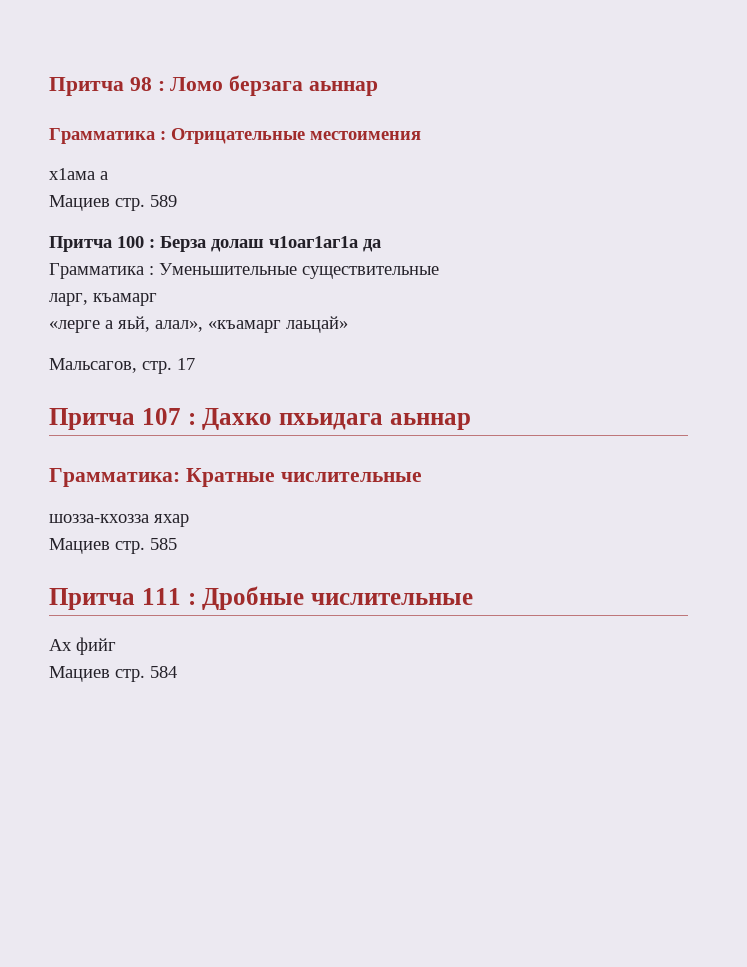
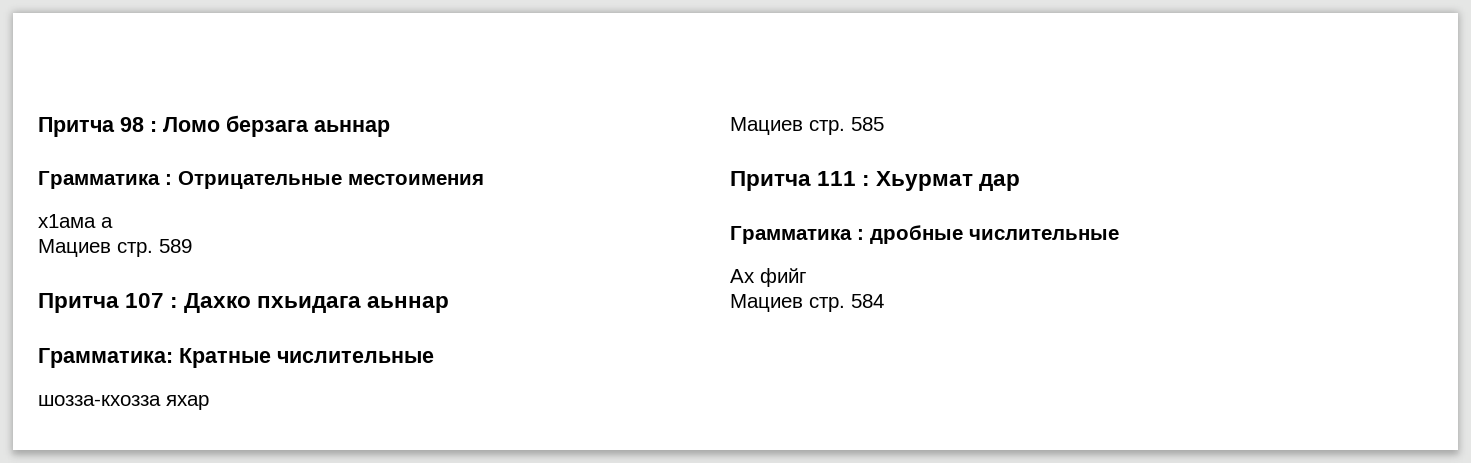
- Притча 100 : Берза долаш ч1оаг1аг1а да
- Грамматика : Уменьшительные существительные
- ларг, къамарг
- «лерге а яьй, алал», «къамарг лаьцай»
- Мальсагов, стр. 17
- Притча 111 : Дробные числительные
+ Притча 111 : Хьурмат дар
+ Грамматика : дробные числительные

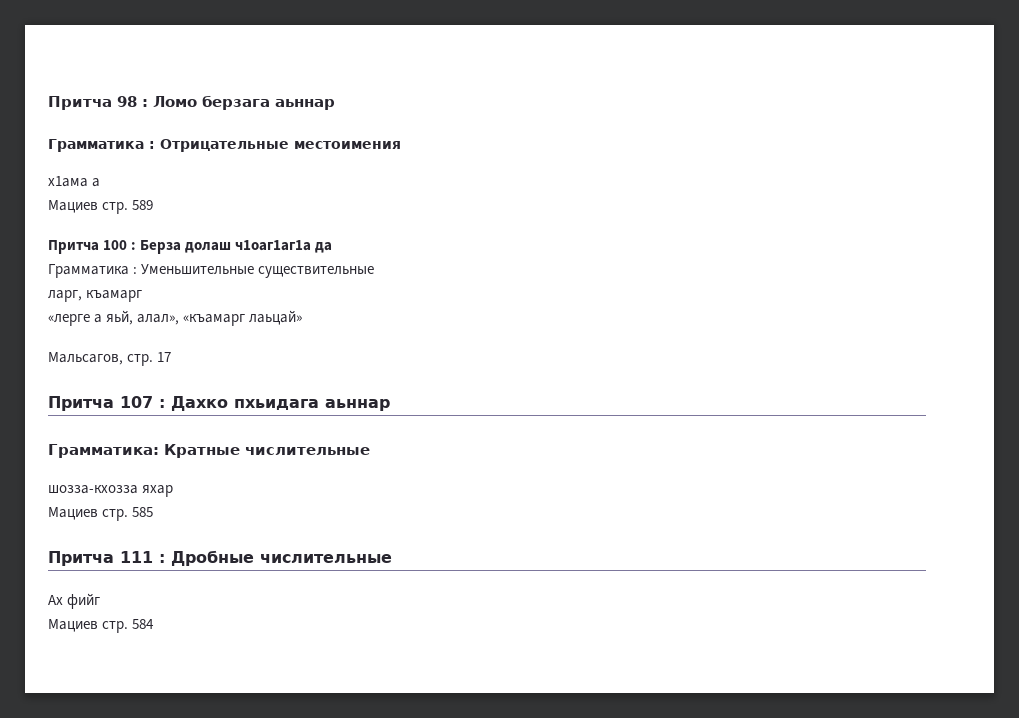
+ Притча 100 : Берза долаш ч1оаг1аг1а да
+ Грамматика : Уменьшительные существительные
+ ларг, къамарг
+ «лерге а яьй, алал», «къамарг лаьцай»
+ Мальсагов, стр. 17
- Притча 111 : Хьурмат дар
- Грамматика : дробные числительные
+ Притча 111 : Дробные числительные

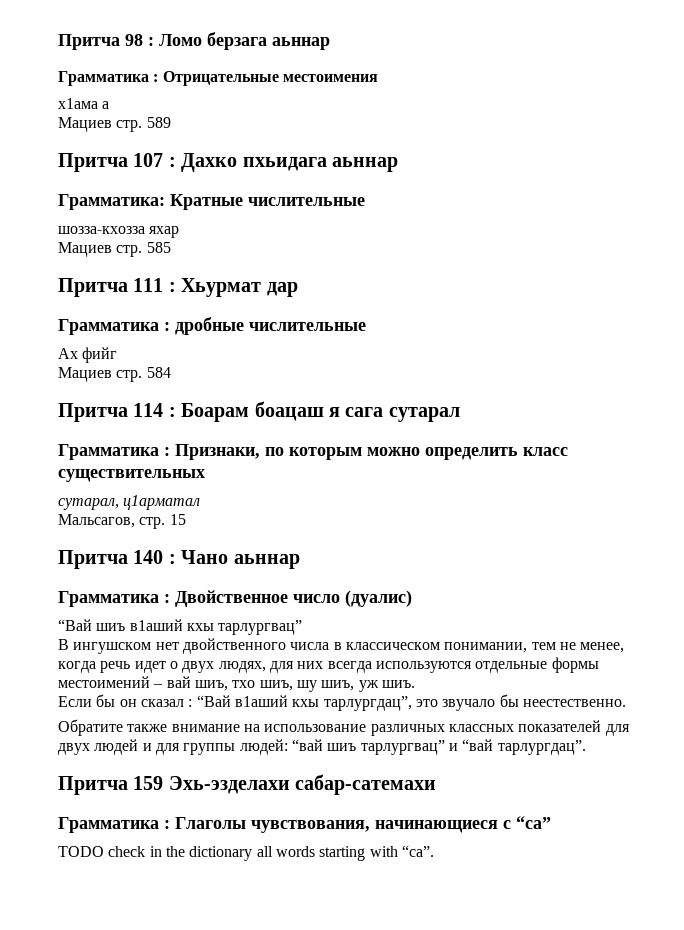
- Притча 100 : Берза долаш ч1оаг1аг1а да
- Грамматика : Уменьшительные существительные
- ларг, къамарг
- «лерге а яьй, алал», «къамарг лаьцай»
- Мальсагов, стр. 17
- Притча 111 : Дробные числительные
+ Притча 111 : Хьурмат дар
+ Грамматика : дробные числительные
+ Притча 114 : Боарам боацаш я сага сутарал
+ Грамматика : Признаки, по которым можно определить класс существительных
+ сутарал, ц1арматал
+ Мальсагов, стр. 15
+ Притча 140 : Чано аьннар
+ Грамматика : Двойственное число (дуалис)
+ “Вай шиъ в1аший кхы тарлургвац”
+ В ингушском нет двойственного числа в классическом понимании, тем не менее, когда речь идет о двух людях, для них всегда используются отдельные формы местоимений – вай шиъ, тхо шиъ, шу шиъ, уж шиъ.
+ Если бы он сказал : “Вай в1аший кхы тарлургдац”, это звучало бы неестественно.
+ Обратите также внимание на использование различных классных показателей для двух людей и для группы людей: “вай шиъ тарлургвац” и “вай тарлургдац”.
+ Притча 159 Эхь-эзделахи сабар-сатемахи
+ Грамматика : Глаголы чувствования, начинающиеся с “са”
+ TODO check in the dictionary all words starting with “са”.

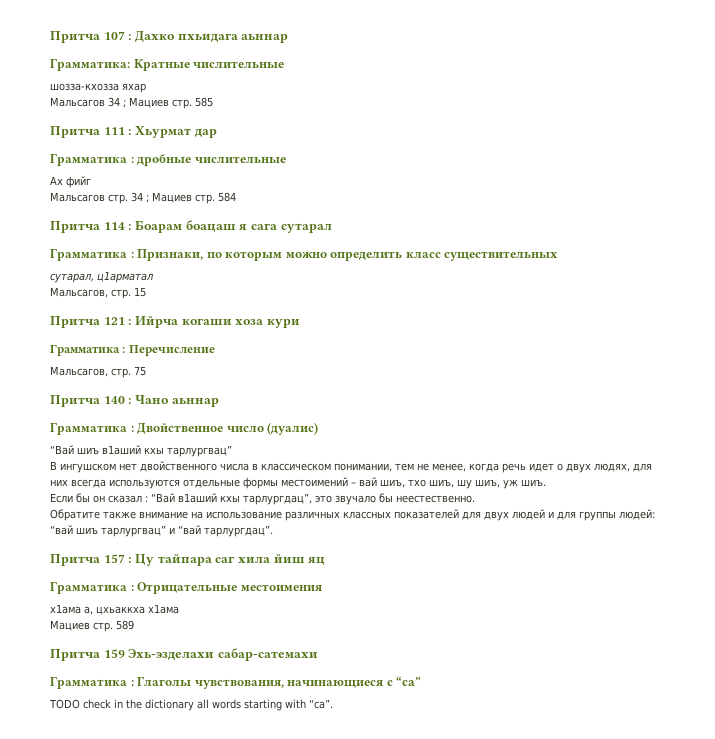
- Притча 98 : Ломо берзага аьннар
- Грамматика : Отрицательные местоимения
- х1ама а
- Мациев стр. 589
- Мациев стр. 585
+ Мальсагов 34 ; Мациев стр. 585
- Мациев стр. 584
+ Мальсагов стр. 34 ; Мациев стр. 584
+ Притча 121 : Ийрча когаши хоза кури
+ Грамматика : Перечисление
+ Мальсагов, стр. 75
+ Притча 157 : Цу тайпара саг хила йиш яц
+ Грамматика : Отрицательные местоимения
+ х1ама а, цхьаккха х1ама
+ Мациев стр. 589

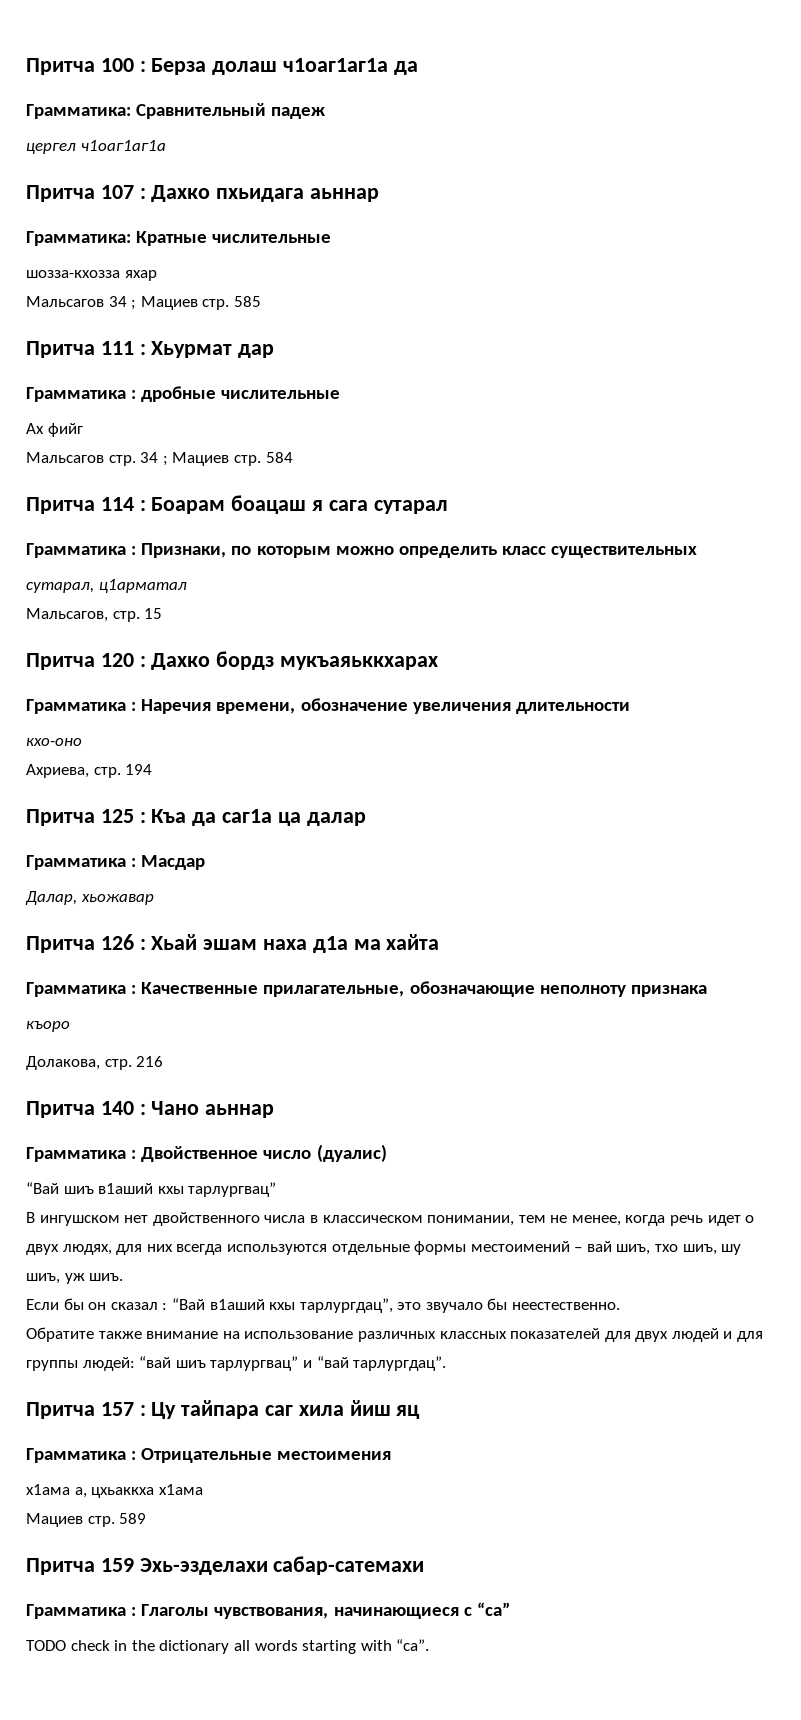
+ Притча 100 : Берза долаш ч1оаг1аг1а да
+ Грамматика: Сравнительный падеж
+ цергел ч1оаг1аг1а
- Притча 121 : Ийрча когаши хоза кури
- Грамматика : Перечисление
- Мальсагов, стр. 75
+ Притча 120 : Дахко бордз мукъаяьккхарах
+ Грамматика : Наречия времени, обозначение увеличения длительности
+ кхо-оно
+ Ахриева, стр. 194
+ Притча 125 : Къа да саг1а ца далар
+ Грамматика : Масдар
+ Далар, хьожавар
+ Притча 126 : Хьай эшам наха д1а ма хайта
+ Грамматика : Качественные прилагательные, обозначающие неполноту признака
+ къоро
+ Долакова, стр. 216

